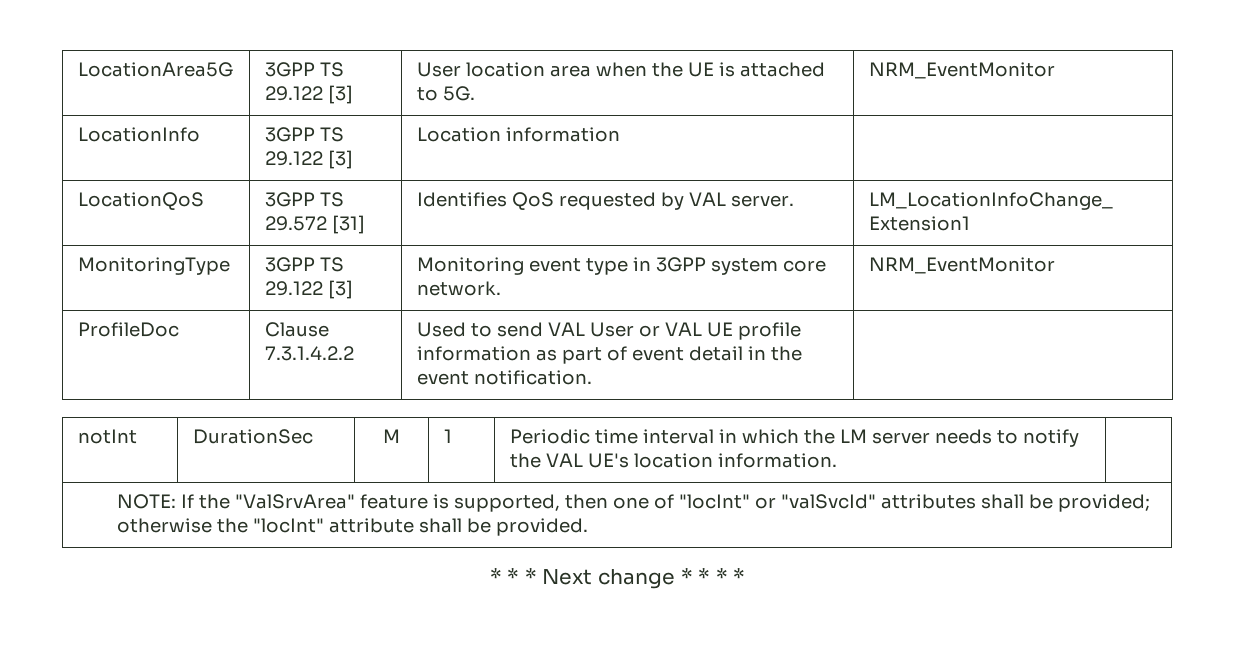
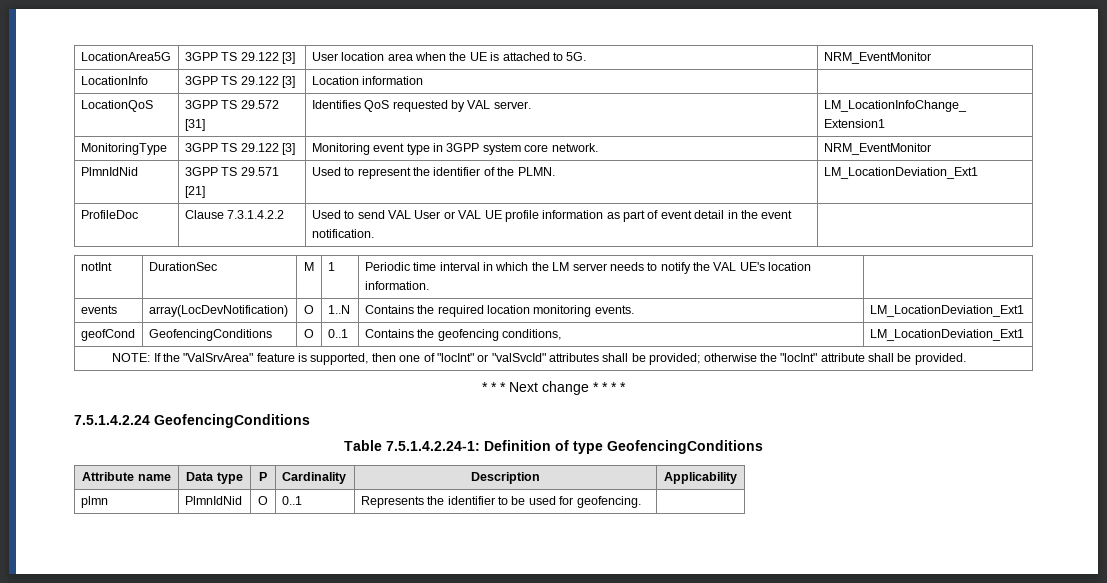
+ PlmnIdNid | 3GPP TS 29.571 [21] | Used to represent the identifier of the PLMN. | LM_LocationDeviation_Ext1
+ events | array(LocDevNotification) | O | 1..N | Contains the required location monitoring events. | LM_LocationDeviation_Ext1
+ geofCond | GeofencingConditions | O | 0..1 | Contains the geofencing conditions, | LM_LocationDeviation_Ext1
+ 7.5.1.4.2.24 GeofencingConditions
+ Table 7.5.1.4.2.24-1: Definition of type GeofencingConditions
+ Attribute name | Data type | P | Cardinality | Description | Applicability
+ plmn | PlmnIdNid | O | 0..1 | Represents the identifier to be used for geofencing. |

